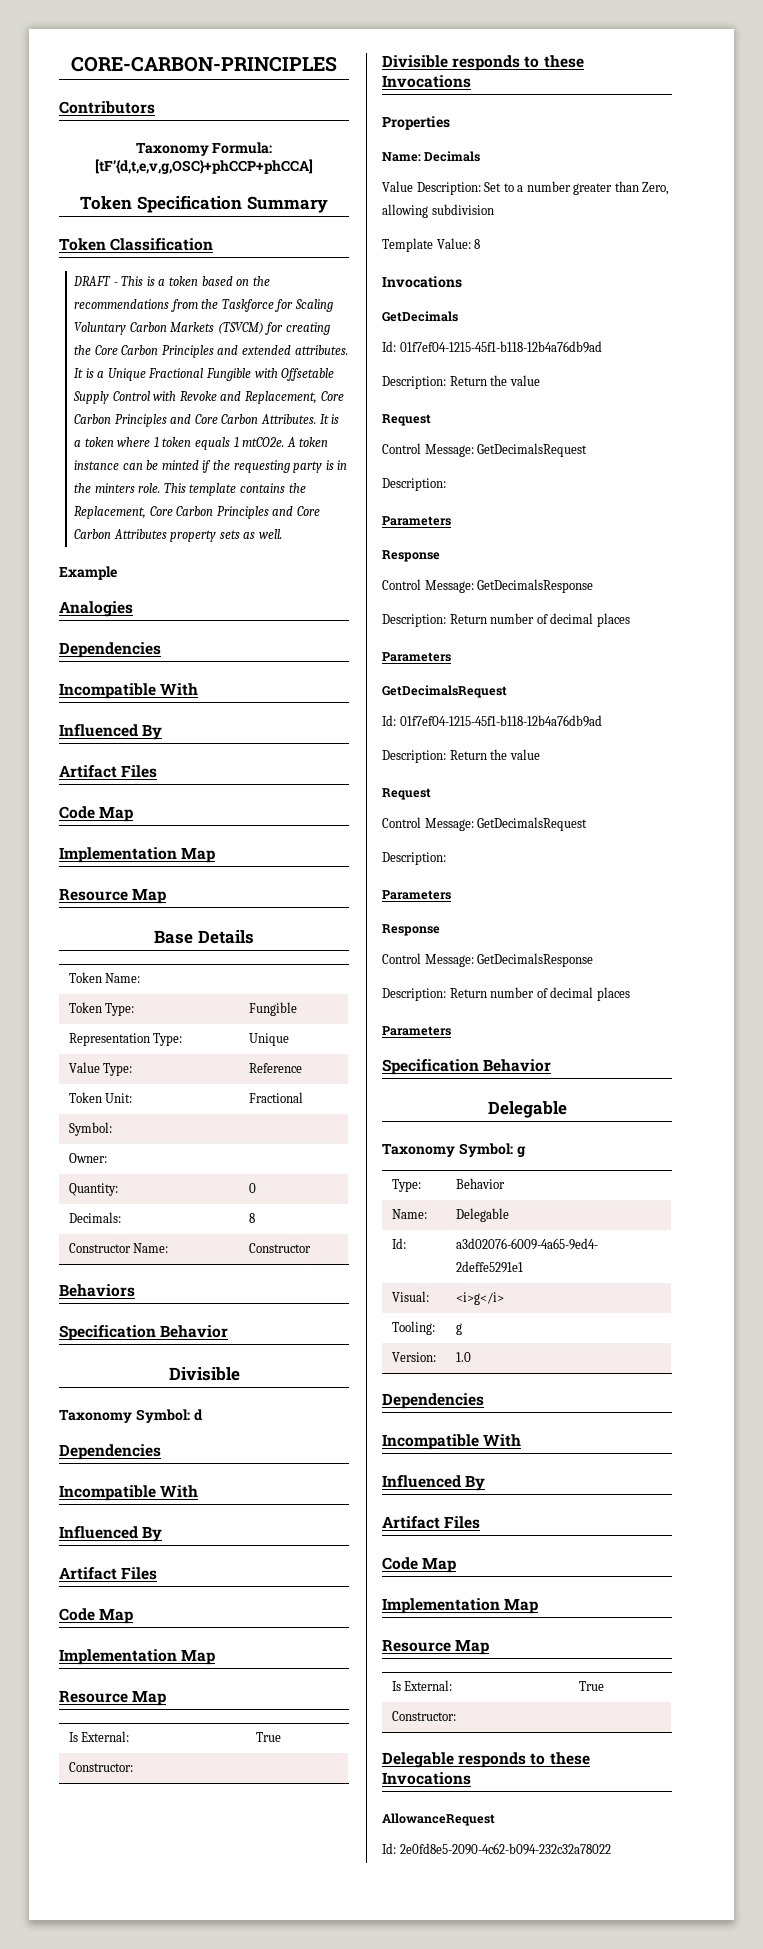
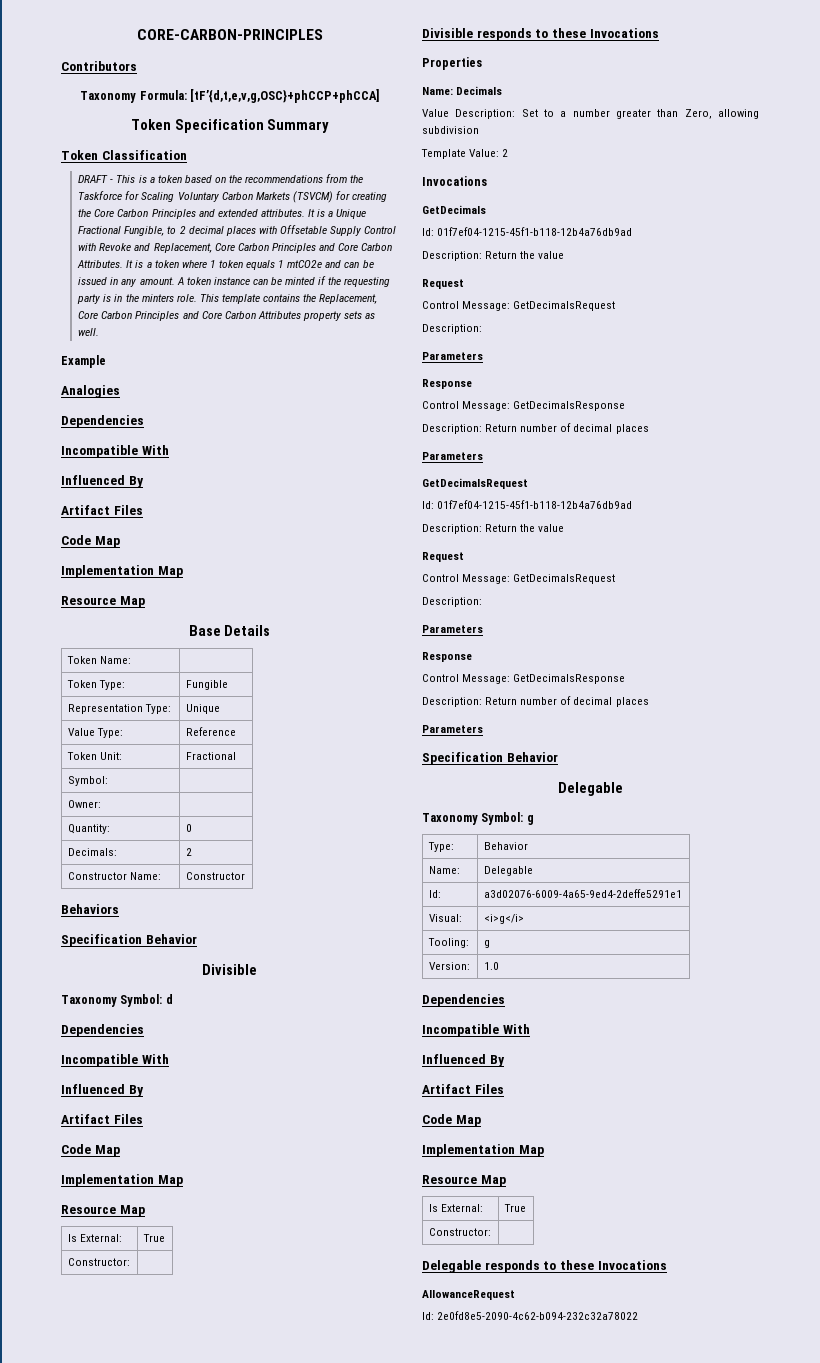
- It is a Unique Fractional Fungible with Offsetable Supply Control with Revoke and Replacement, Core Carbon Principles and Core Carbon Attributes.
+ It is a Unique Fractional Fungible, to 2 decimal places with Offsetable Supply Control with Revoke and Replacement, Core Carbon Principles and Core Carbon Attributes.
- It is a token where 1 token equals 1 mtCO2e.
+ It is a token where 1 token equals 1 mtCO2e and can be issued in any amount.
- Decimals: | 8
+ Decimals: | 2
- Template Value: 8
+ Template Value: 2

